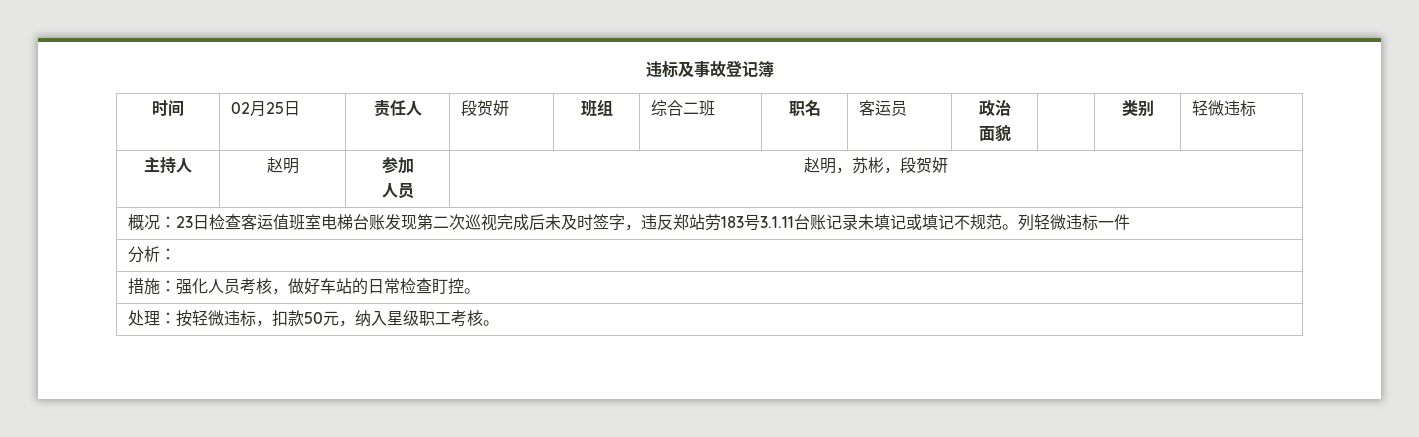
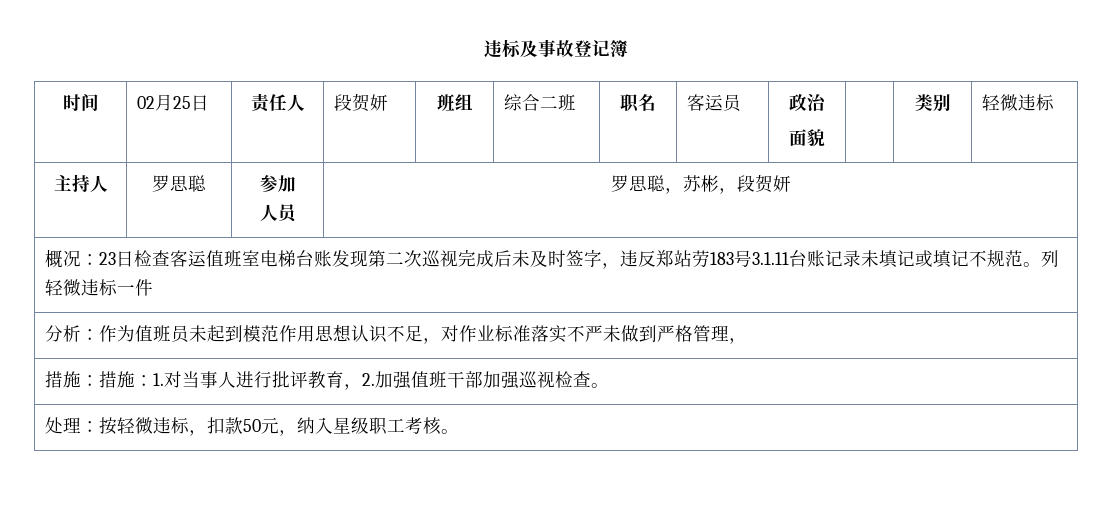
- 主持人 | 赵明 | 参加
- 人员 | 赵明，苏彬，段贺妍
+ 主持人 | 罗思聪 | 参加
+ 人员 | 罗思聪，苏彬，段贺妍
- 分析：
- 措施：强化人员考核，做好车站的日常检查盯控。
+ 分析：作为值班员未起到模范作用思想认识不足，对作业标准落实不严未做到严格管理，
+ 措施：措施：1.对当事人进行批评教育，2.加强值班干部加强巡视检查。

